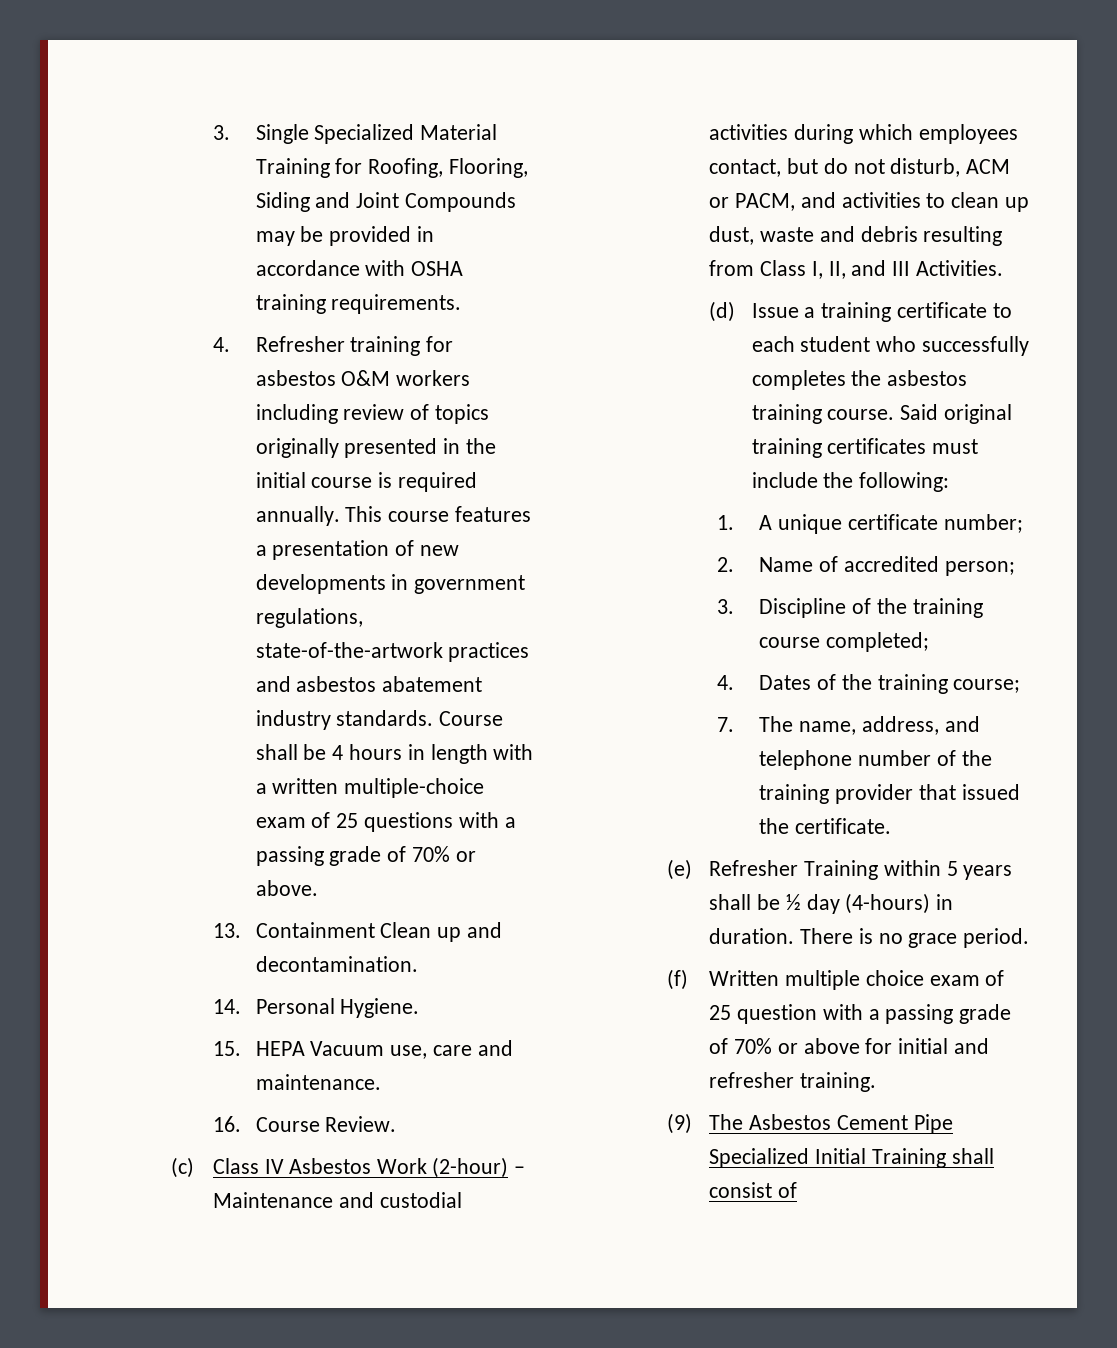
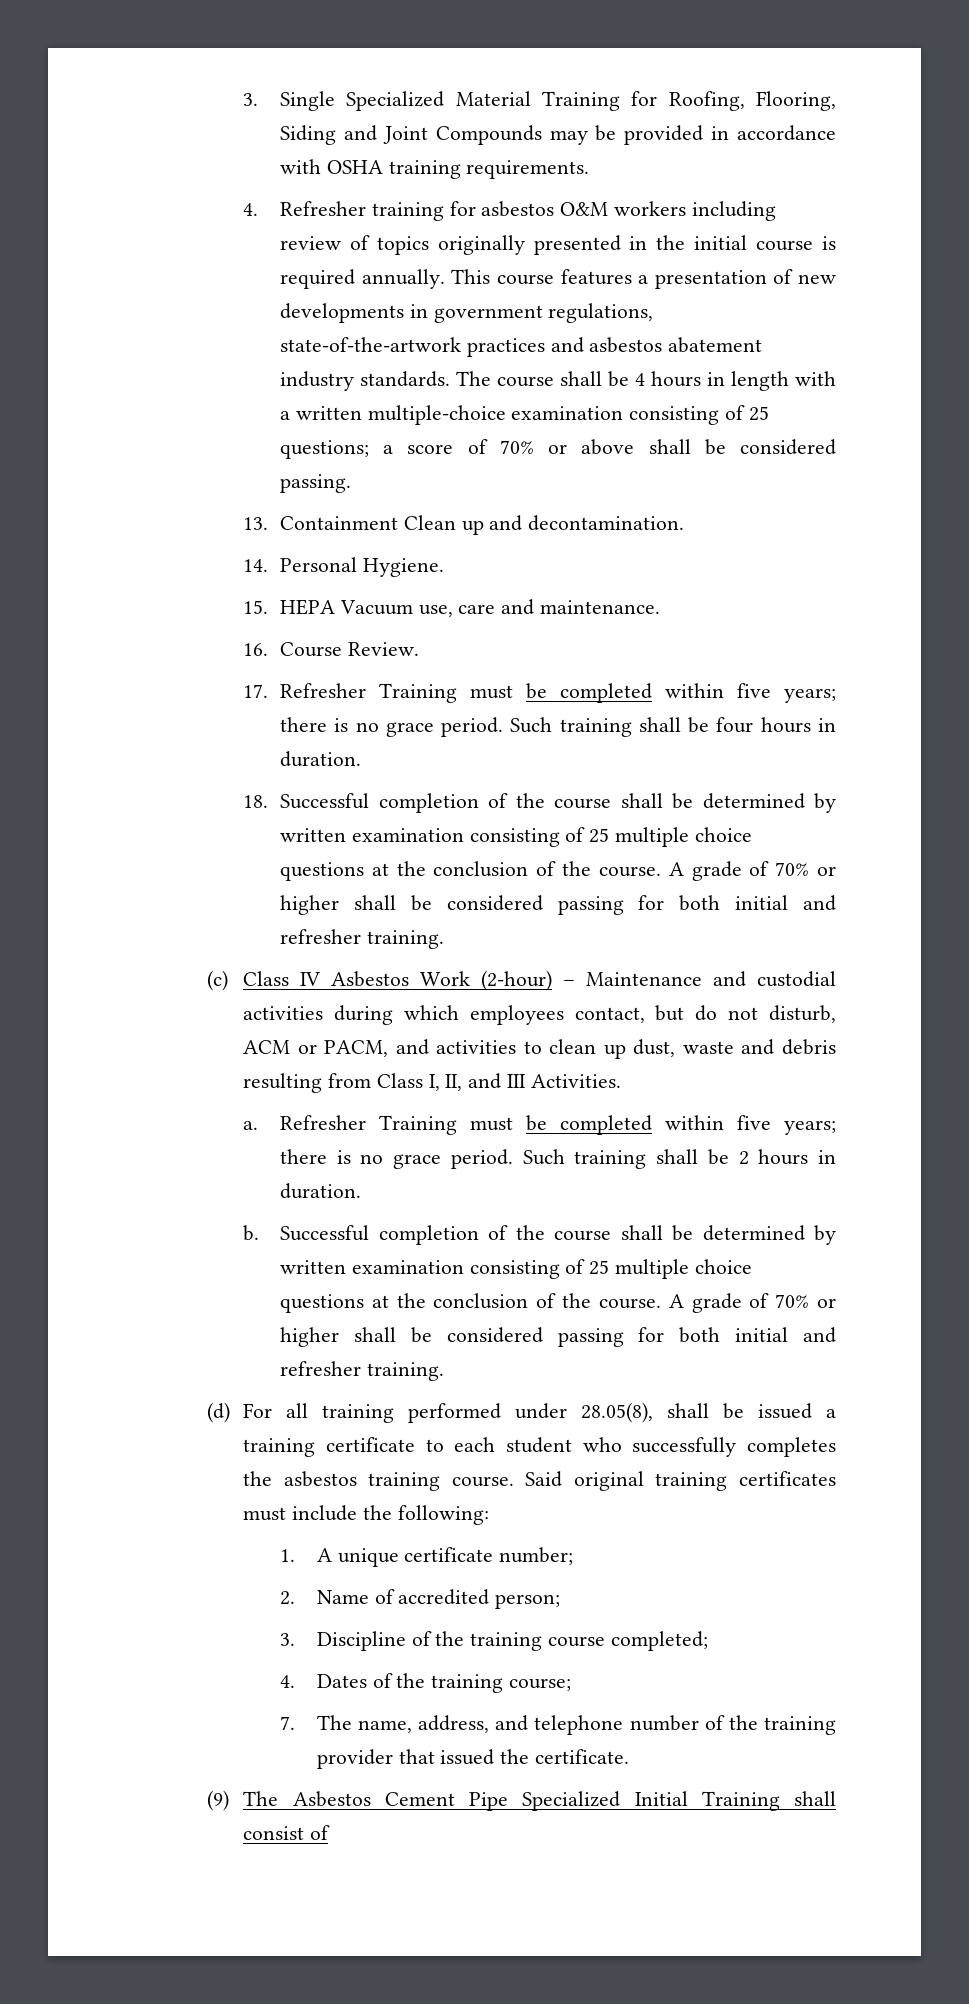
- Course shall be 4 hours in length with a written multiple-choice exam of 25 questions with a passing grade of 70% or above.
+ The course shall be 4 hours in length with a written multiple-choice examination consisting of 25 questions; a score of 70% or above shall be considered passing.
+ 17. Refresher Training must be completed within five years; there is no grace period. Such training shall be four hours in duration.
+ 18. Successful completion of the course shall be determined by written examination consisting of 25 multiple choice questions at the conclusion of the course. A grade of 70% or higher shall be considered passing for both initial and refresher training.
- (d) Issue a training certificate to each student who successfully completes the asbestos training course.
+ a. Refresher Training must be completed within five years; there is no grace period. Such training shall be 2 hours in duration.
+ b. Successful completion of the course shall be determined by written examination consisting of 25 multiple choice questions at the conclusion of the course. A grade of 70% or higher shall be considered passing for both initial and refresher training.
+ (d) For all training performed under 28.05(8), shall be issued a training certificate to each student who successfully completes the asbestos training course.
- (e) Refresher Training within 5 years shall be ½ day (4-hours) in duration. There is no grace period.
- (f) Written multiple choice exam of 25 question with a passing grade of 70% or above for initial and refresher training.

